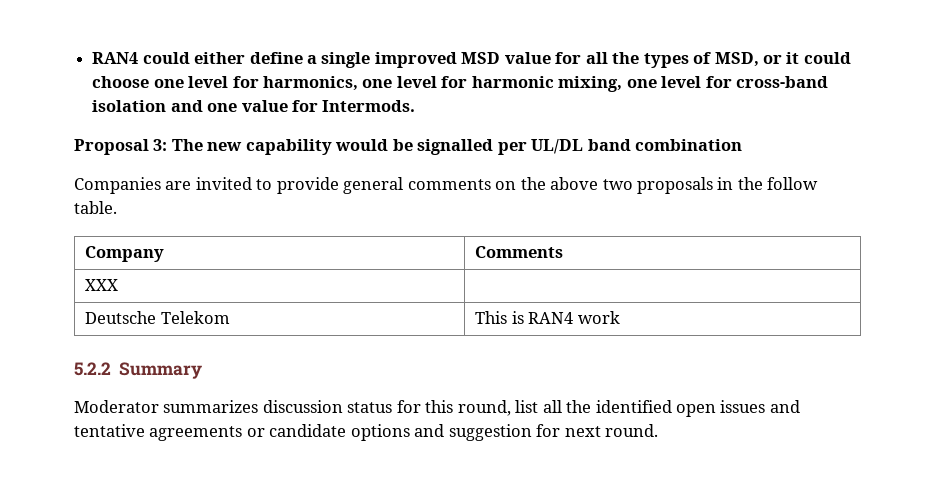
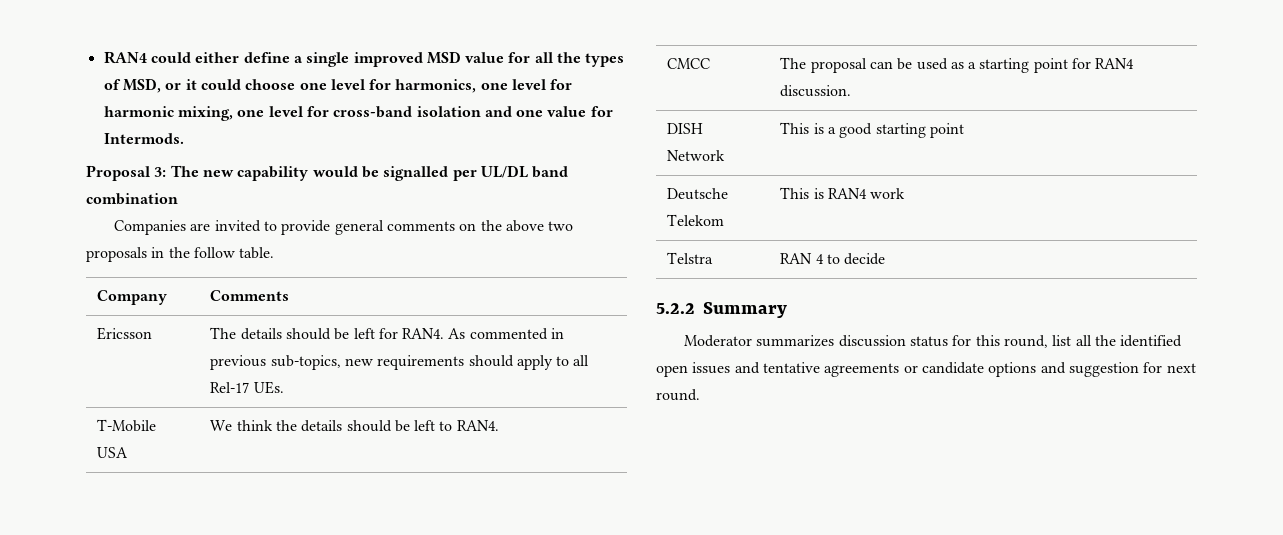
- XXX |
+ Ericsson | The details should be left for RAN4. As commented in previous sub-topics, new requirements should apply to all Rel-17 UEs.
+ T-Mobile USA | We think the details should be left to RAN4.
+ CMCC | The proposal can be used as a starting point for RAN4 discussion.
+ DISH Network | This is a good starting point
+ Telstra | RAN 4 to decide

